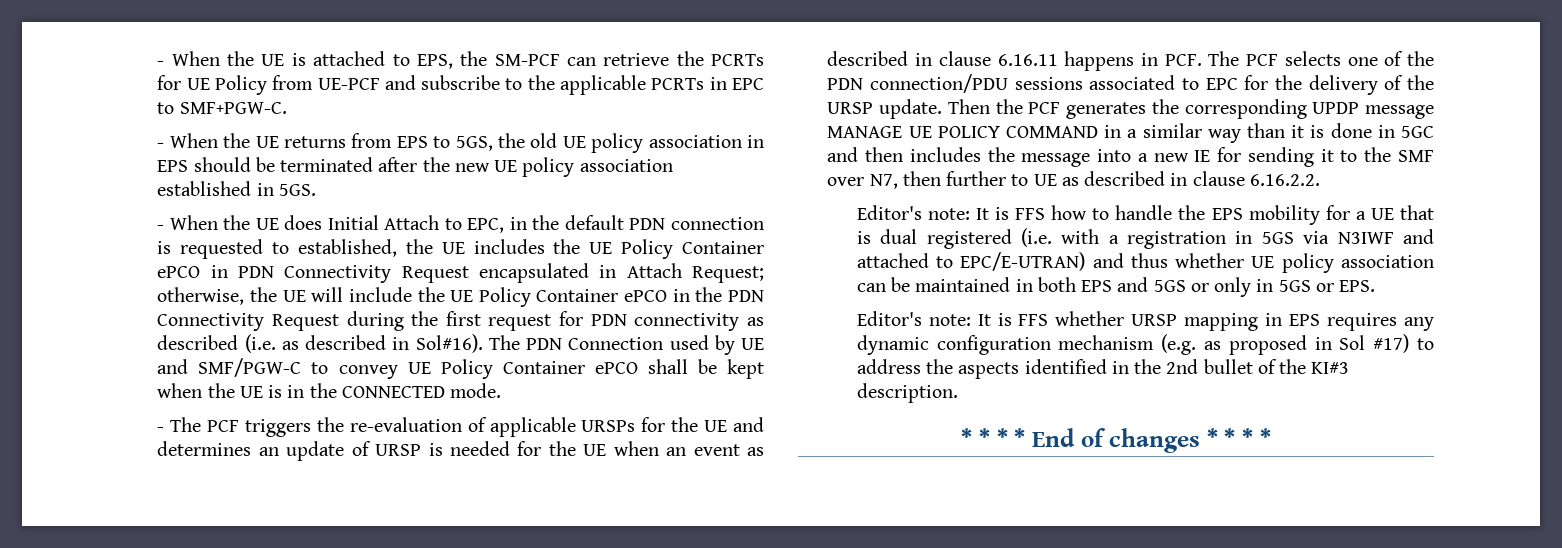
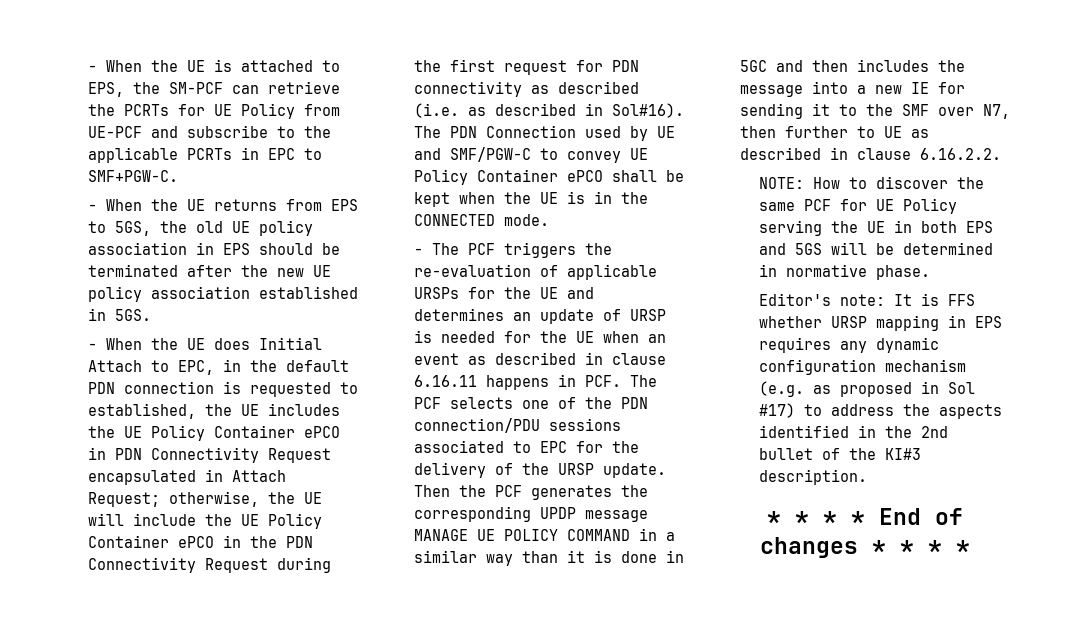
- Editor's note: It is FFS how to handle the EPS mobility for a UE that is dual registered (i.e. with a registration in 5GS via N3IWF and attached to EPC/E-UTRAN) and thus whether UE policy association can be maintained in both EPS and 5GS or only in 5GS or EPS.
+ NOTE: How to discover the same PCF for UE Policy serving the UE in both EPS and 5GS will be determined in normative phase.

